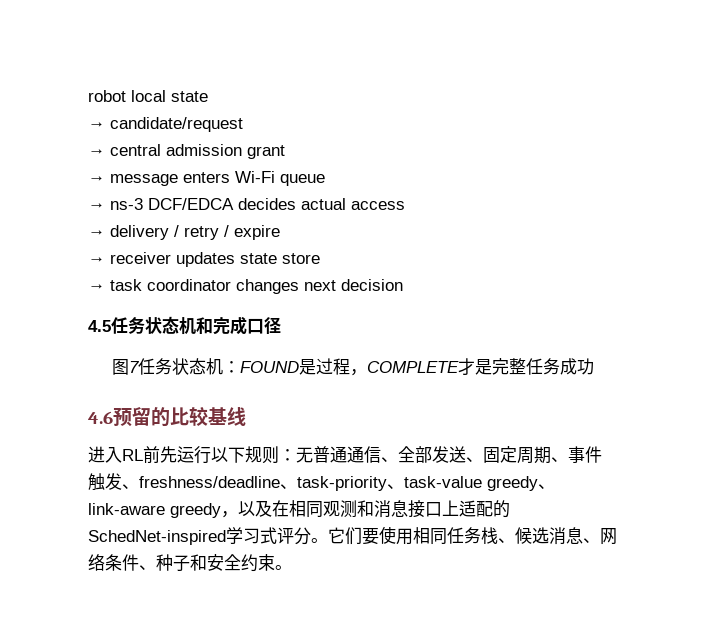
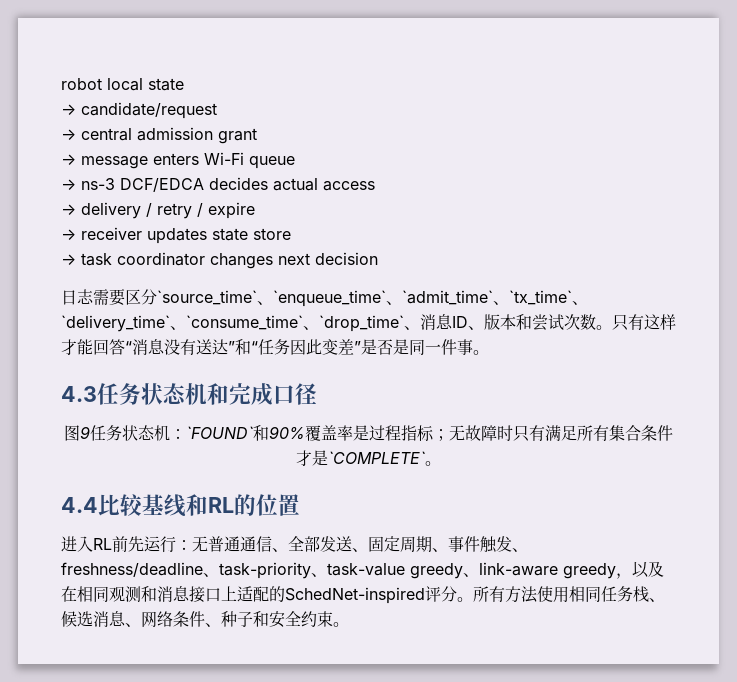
- 4.5任务状态机和完成口径
+ 日志需要区分`source_time`、`enqueue_time`、`admit_time`、`tx_time`、`delivery_time`、`consume_time`、`drop_time`、消息ID、版本和尝试次数。只有这样才能回答“消息没有送达”和“任务因此变差”是否是同一件事。
+ 4.3任务状态机和完成口径
- 图7任务状态机：FOUND是过程，COMPLETE才是完整任务成功
- 4.6预留的比较基线
+ 图9任务状态机：`FOUND`和90%覆盖率是过程指标；无故障时只有满足所有集合条件才是`COMPLETE`。
+ 4.4比较基线和RL的位置
- 进入RL前先运行以下规则：无普通通信、全部发送、固定周期、事件触发、freshness/deadline、task-priority、task-value greedy、link-aware greedy，以及在相同观测和消息接口上适配的SchedNet-inspired学习式评分。它们要使用相同任务栈、候选消息、网络条件、种子和安全约束。
+ 进入RL前先运行：无普通通信、全部发送、固定周期、事件触发、freshness/deadline、task-priority、task-value greedy、link-aware greedy，以及在相同观测和消息接口上适配的SchedNet-inspired评分。所有方法使用相同任务栈、候选消息、网络条件、种子和安全约束。

